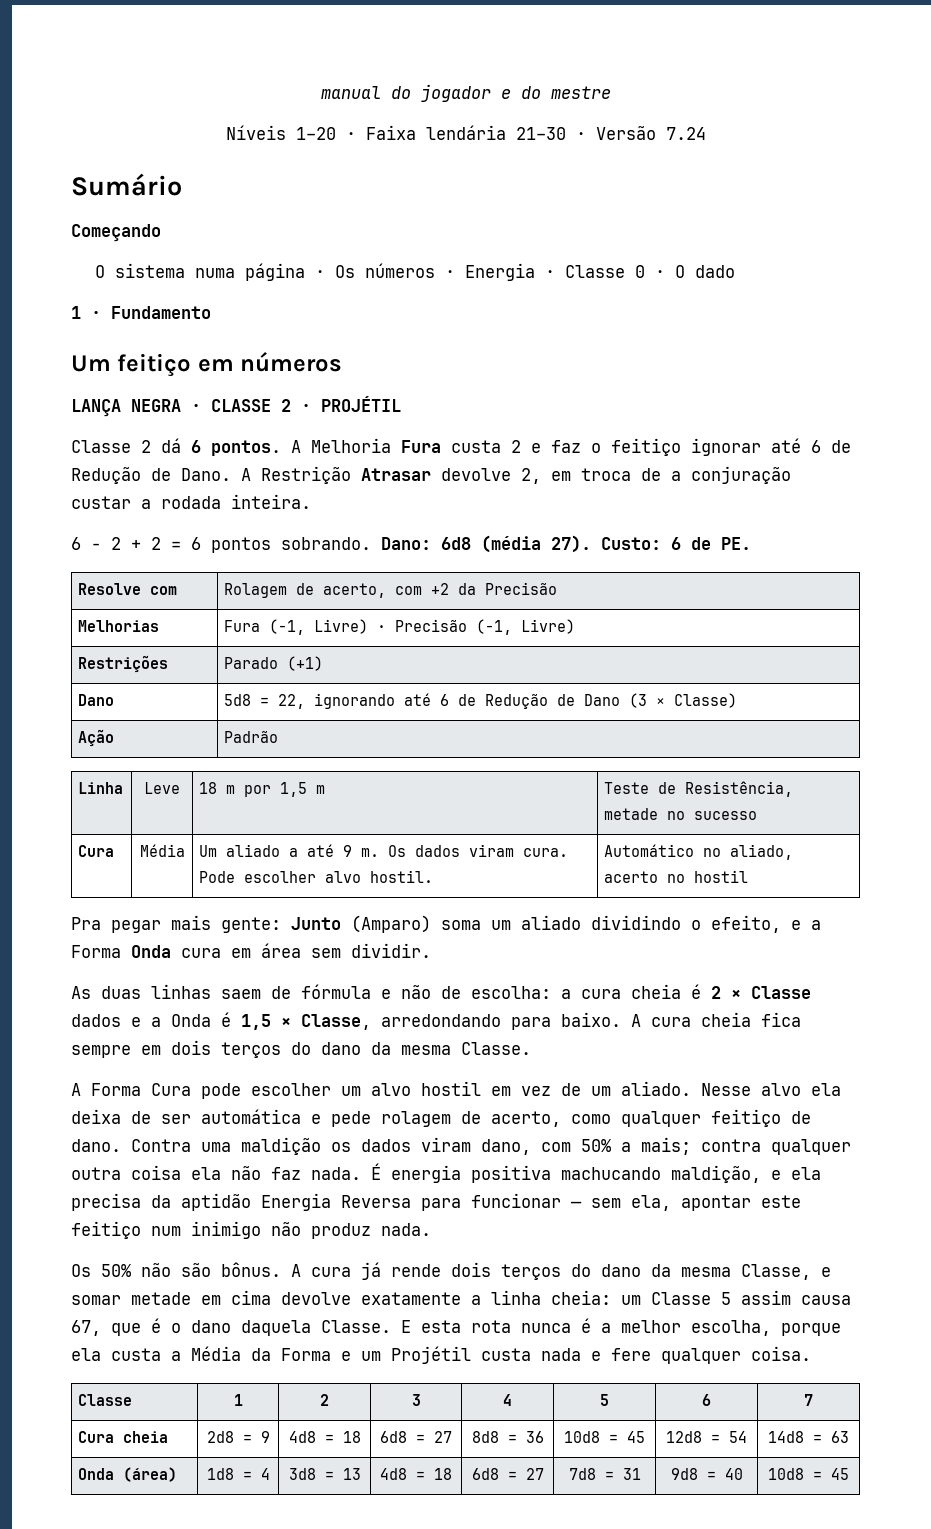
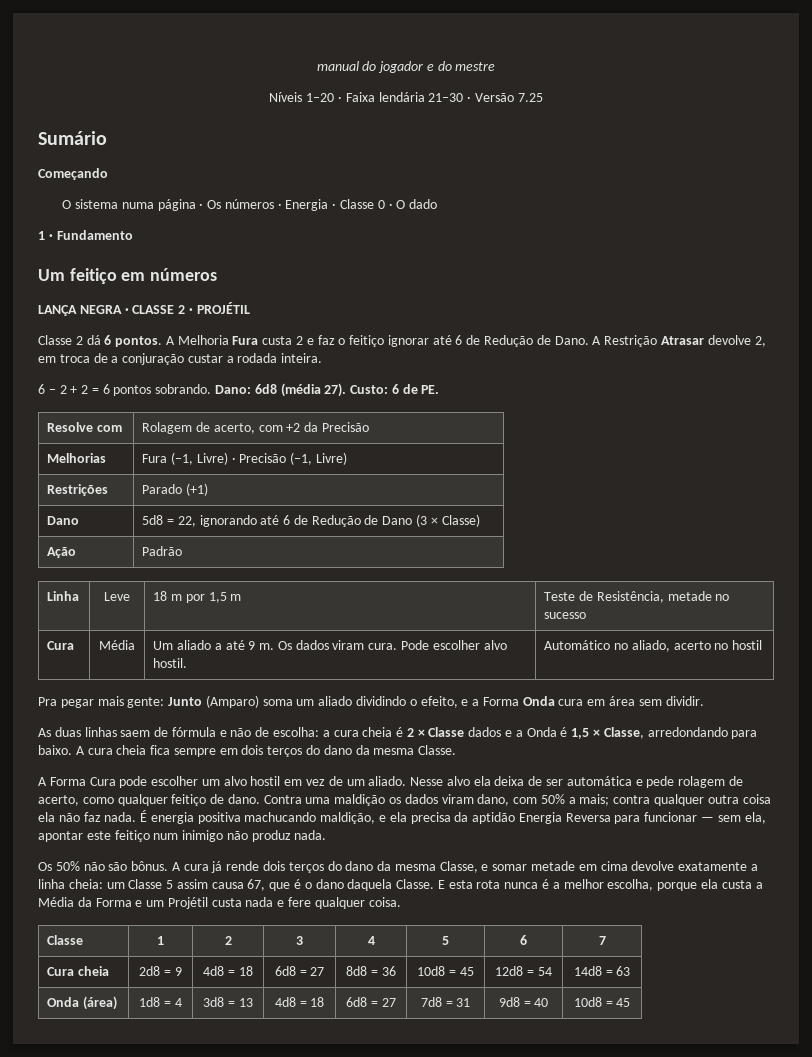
- Níveis 1–20 · Faixa lendária 21–30 · Versão 7.24
+ Níveis 1–20 · Faixa lendária 21–30 · Versão 7.25

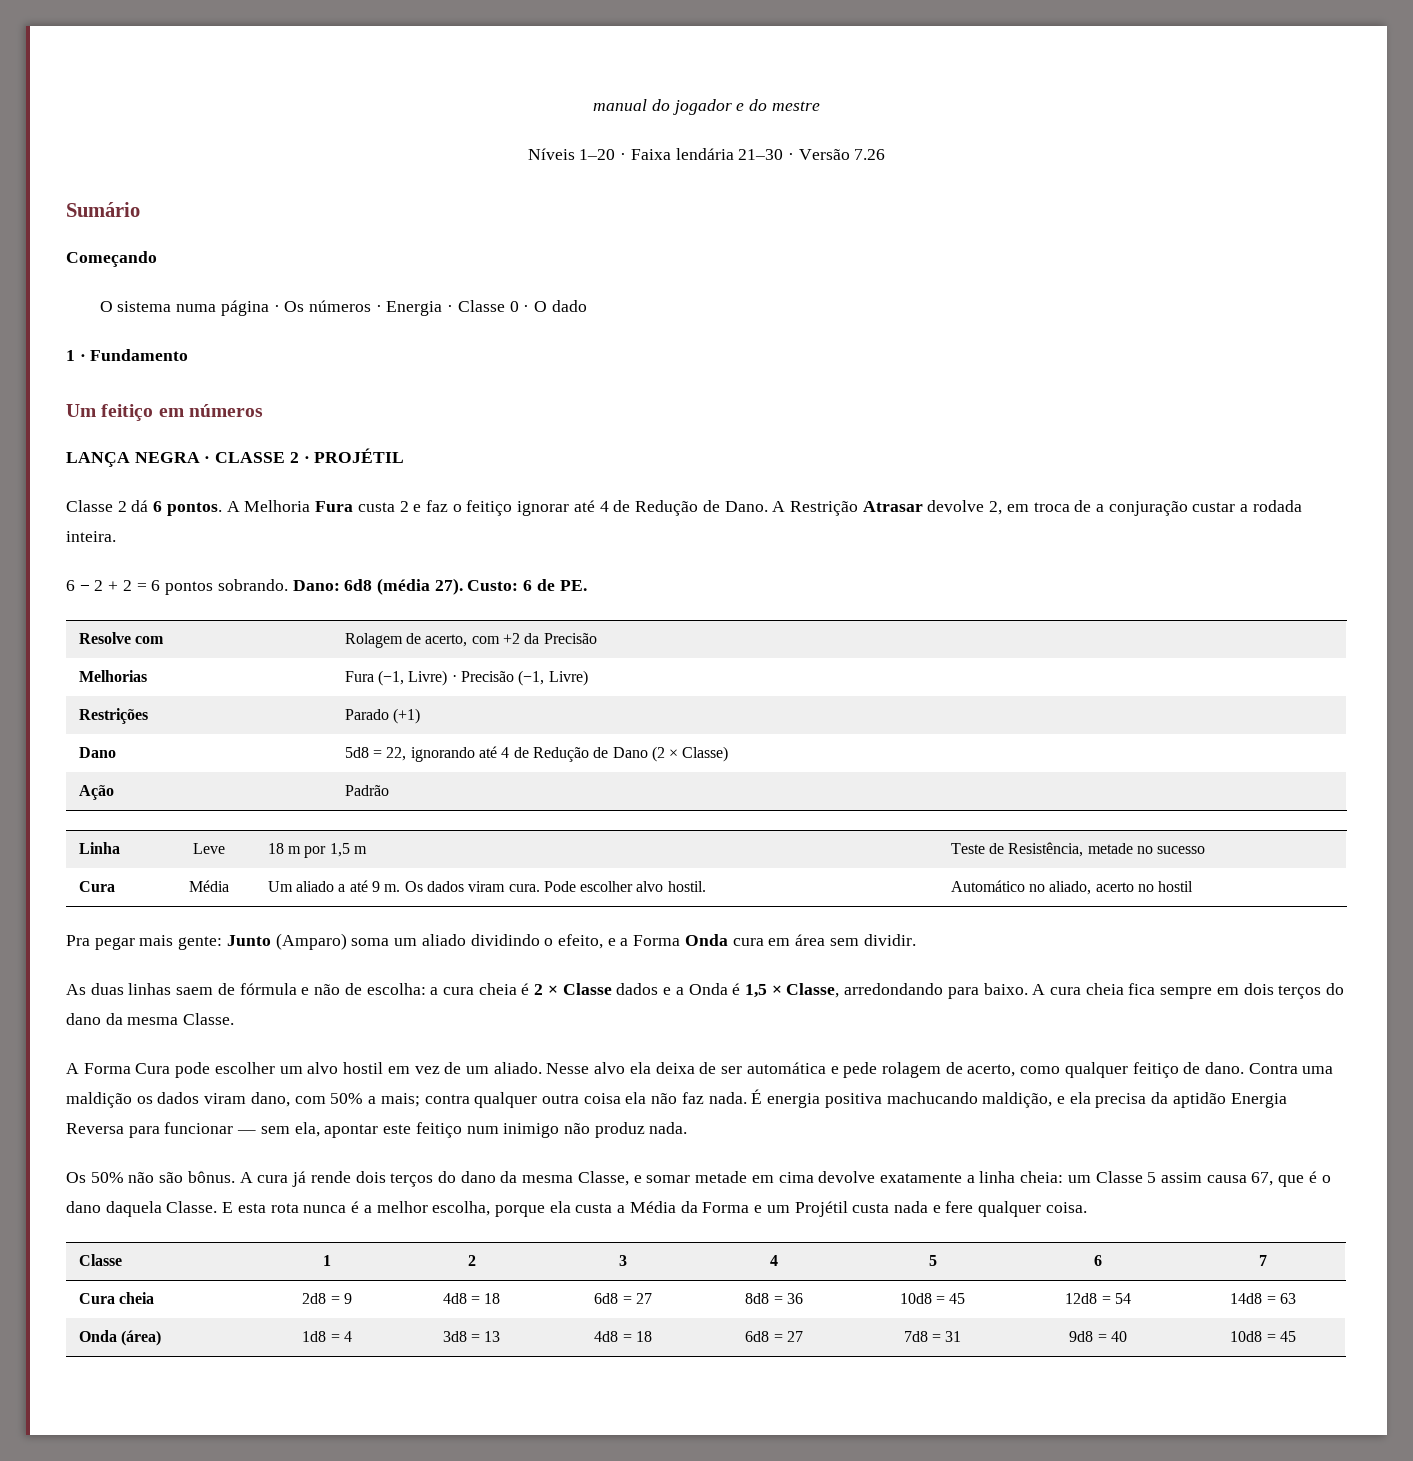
- Níveis 1–20 · Faixa lendária 21–30 · Versão 7.25
+ Níveis 1–20 · Faixa lendária 21–30 · Versão 7.26
- A Melhoria Fura custa 2 e faz o feitiço ignorar até 6 de Redução de Dano.
+ A Melhoria Fura custa 2 e faz o feitiço ignorar até 4 de Redução de Dano.
- Dano | 5d8 = 22, ignorando até 6 de Redução de Dano (3 × Classe)
+ Dano | 5d8 = 22, ignorando até 4 de Redução de Dano (2 × Classe)

